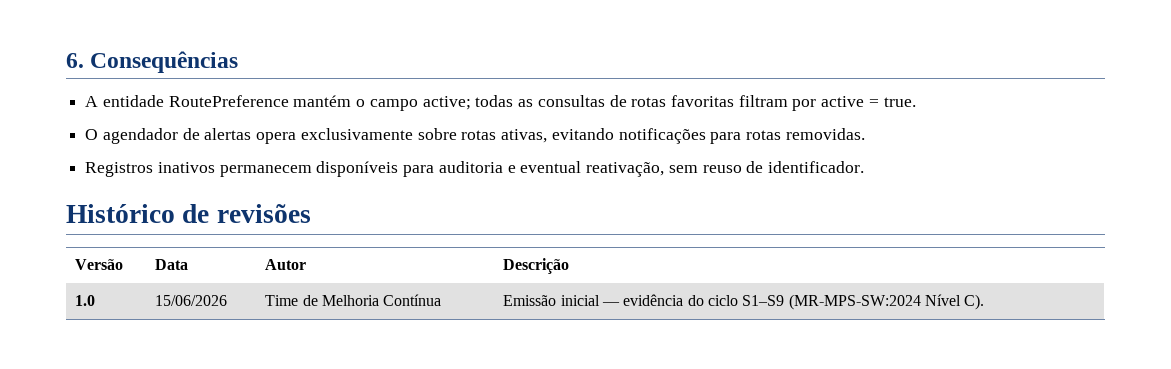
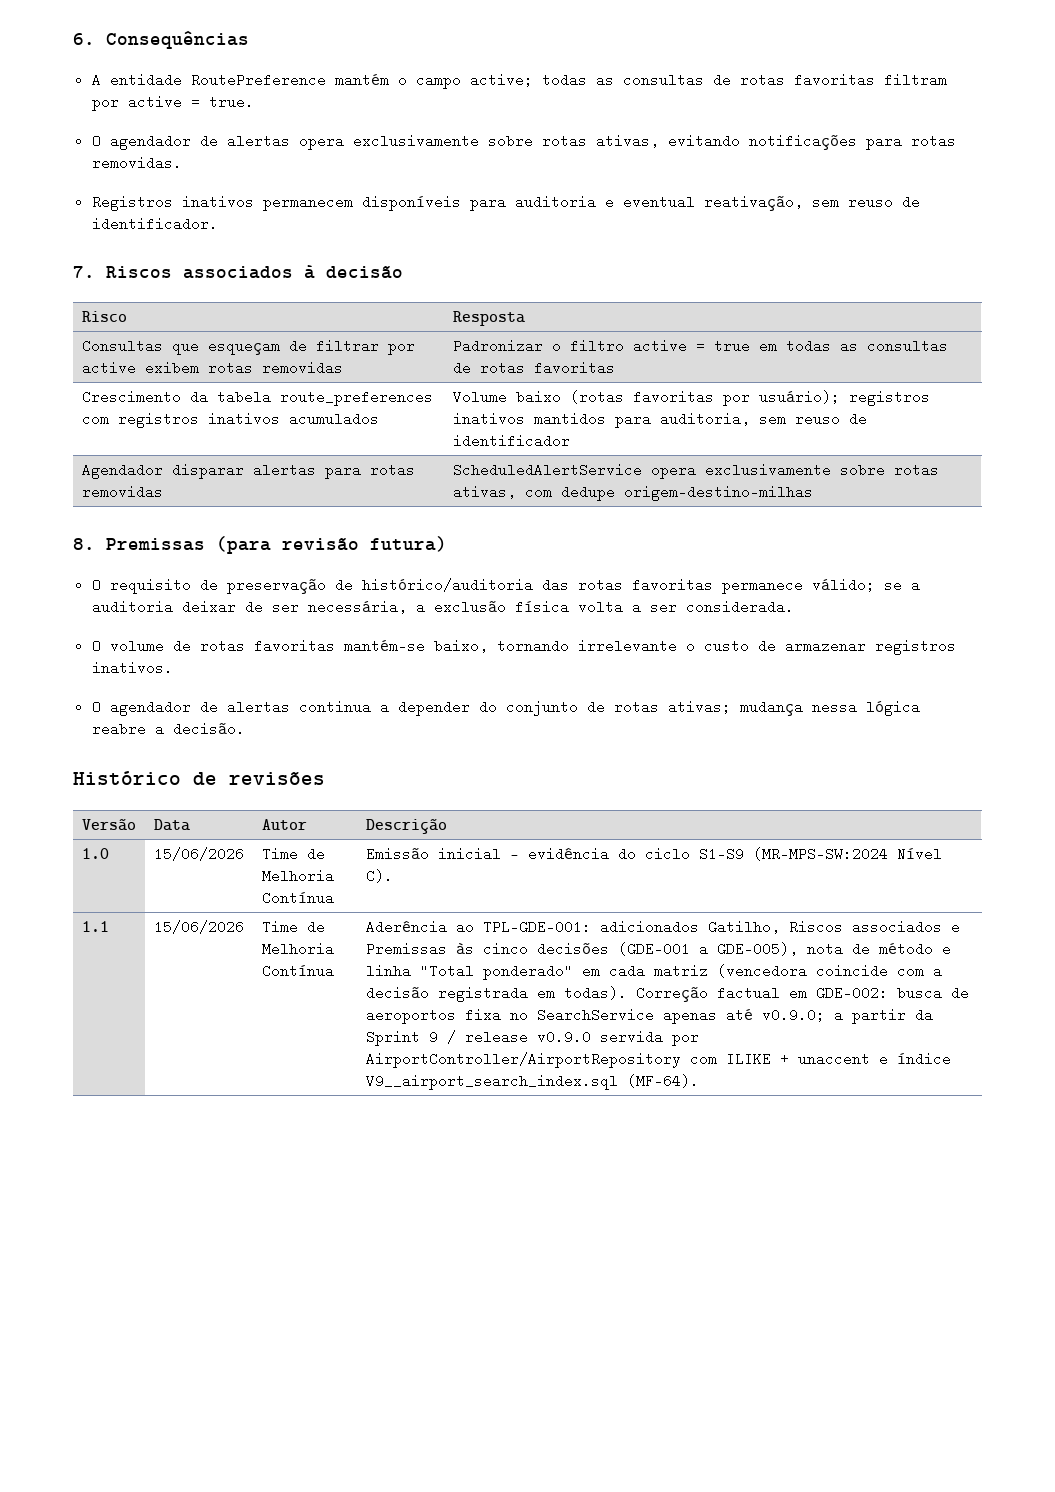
+ 7. Riscos associados à decisão
+ Risco | Resposta
+ Consultas que esqueçam de filtrar por active exibem rotas removidas | Padronizar o filtro active = true em todas as consultas de rotas favoritas
+ Crescimento da tabela route_preferences com registros inativos acumulados | Volume baixo (rotas favoritas por usuário); registros inativos mantidos para auditoria, sem reuso de identificador
+ Agendador disparar alertas para rotas removidas | ScheduledAlertService opera exclusivamente sobre rotas ativas, com dedupe origem-destino-milhas
+ 8. Premissas (para revisão futura)
+ O requisito de preservação de histórico/auditoria das rotas favoritas permanece válido; se a auditoria deixar de ser necessária, a exclusão física volta a ser considerada.
+ O volume de rotas favoritas mantém-se baixo, tornando irrelevante o custo de armazenar registros inativos.
+ O agendador de alertas continua a depender do conjunto de rotas ativas; mudança nessa lógica reabre a decisão.
+ 1.1 | 15/06/2026 | Time de Melhoria Contínua | Aderência ao TPL-GDE-001: adicionados Gatilho, Riscos associados e Premissas às cinco decisões (GDE-001 a GDE-005), nota de método e linha "Total ponderado" em cada matriz (vencedora coincide com a decisão registrada em todas). Correção factual em GDE-002: busca de aeroportos fixa no SearchService apenas até v0.9.0; a partir da Sprint 9 / release v0.9.0 servida por AirportController/AirportRepository com ILIKE + unaccent e índice V9__airport_search_index.sql (MF-64).

